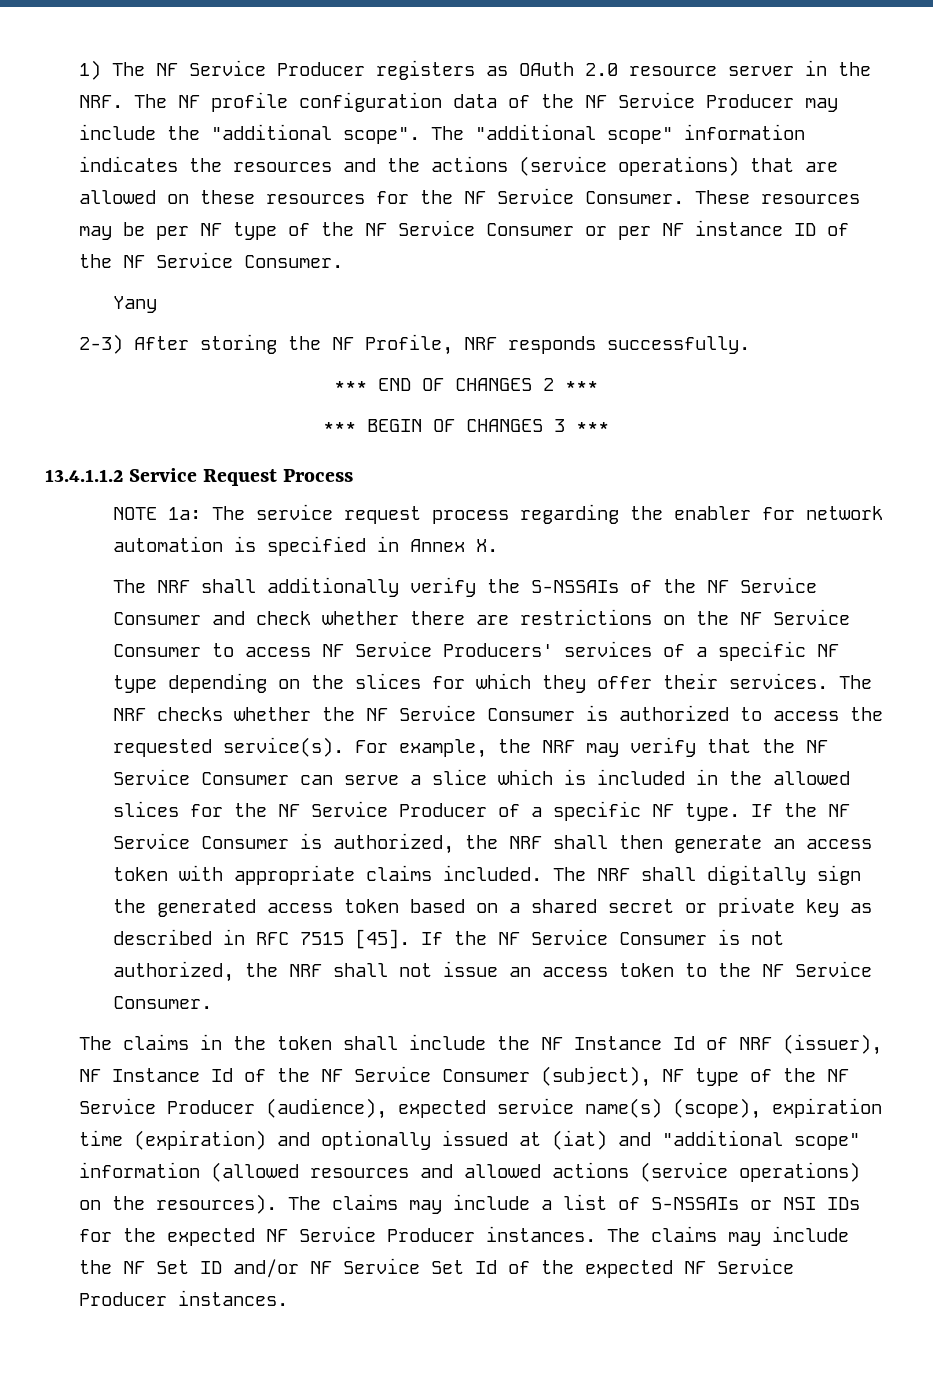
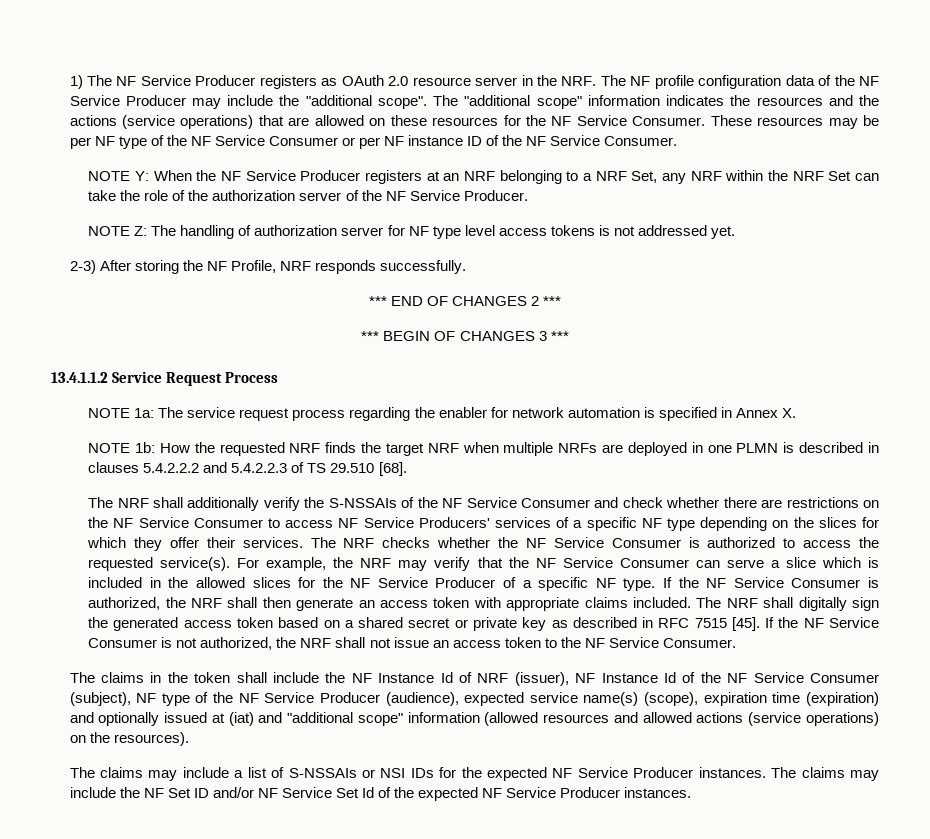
- Yany
+ NOTE Y: When the NF Service Producer registers at an NRF belonging to a NRF Set, any NRF within the NRF Set can take the role of the authorization server of the NF Service Producer.
+ NOTE Z: The handling of authorization server for NF type level access tokens is not addressed yet.
+ NOTE 1b: How the requested NRF finds the target NRF when multiple NRFs are deployed in one PLMN is described in clauses 5.4.2.2.2 and 5.4.2.2.3 of TS 29.510 [68].
- The claims in the token shall include the NF Instance Id of NRF (issuer), NF Instance Id of the NF Service Consumer (subject), NF type of the NF Service Producer (audience), expected service name(s) (scope), expiration time (expiration) and optionally issued at (iat) and "additional scope" information (allowed resources and allowed actions (service operations) on the resources). The claims may include a list of S-NSSAIs or NSI IDs for the expected NF Service Producer instances.
+ The claims in the token shall include the NF Instance Id of NRF (issuer), NF Instance Id of the NF Service Consumer (subject), NF type of the NF Service Producer (audience), expected service name(s) (scope), expiration time (expiration) and optionally issued at (iat) and "additional scope" information (allowed resources and allowed actions (service operations) on the resources).
+ The claims may include a list of S-NSSAIs or NSI IDs for the expected NF Service Producer instances.

